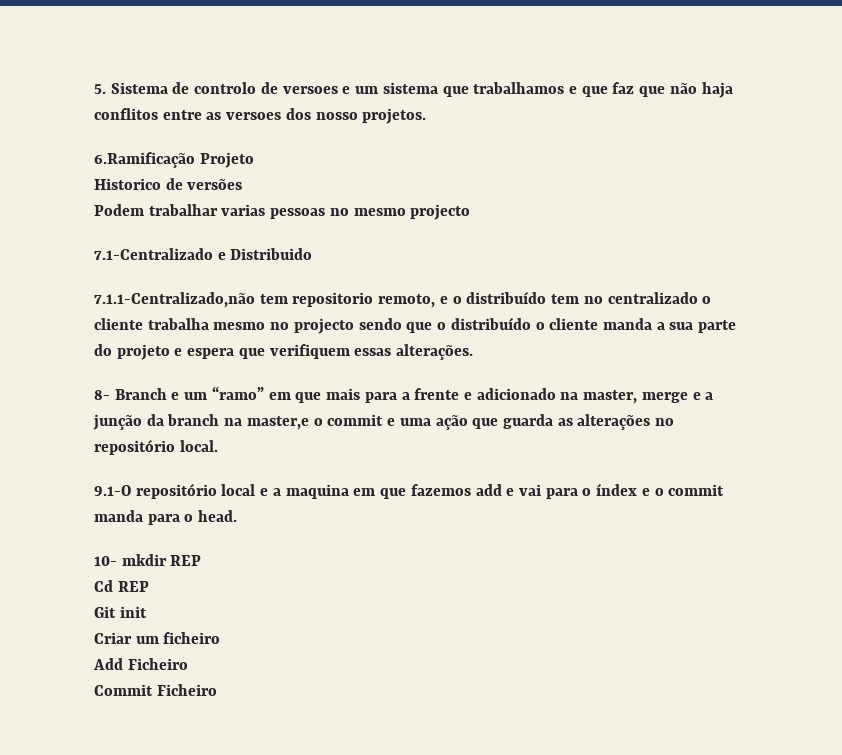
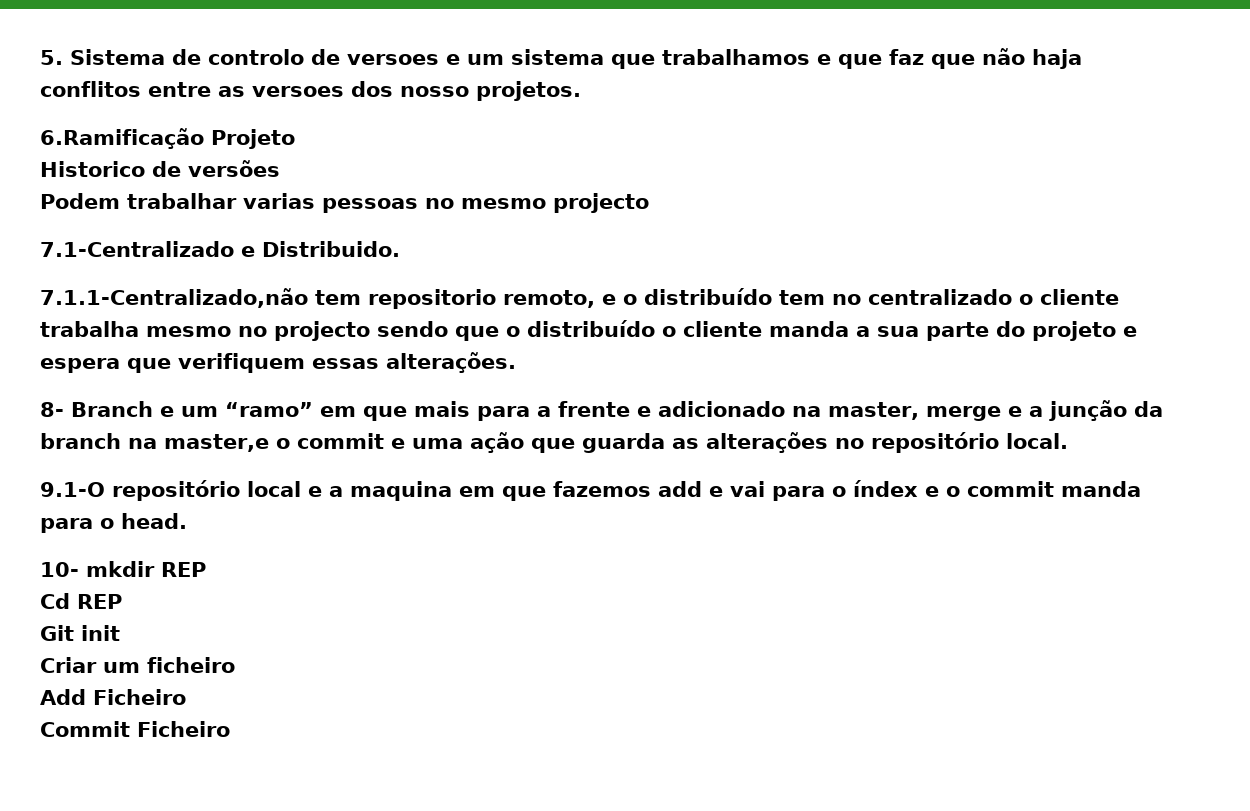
- 7.1-Centralizado e Distribuido
+ 7.1-Centralizado e Distribuido.

